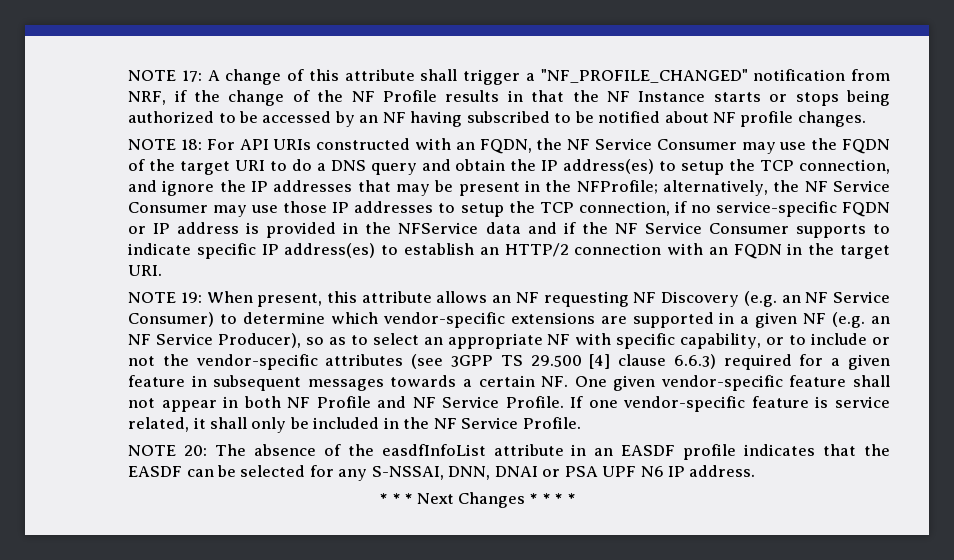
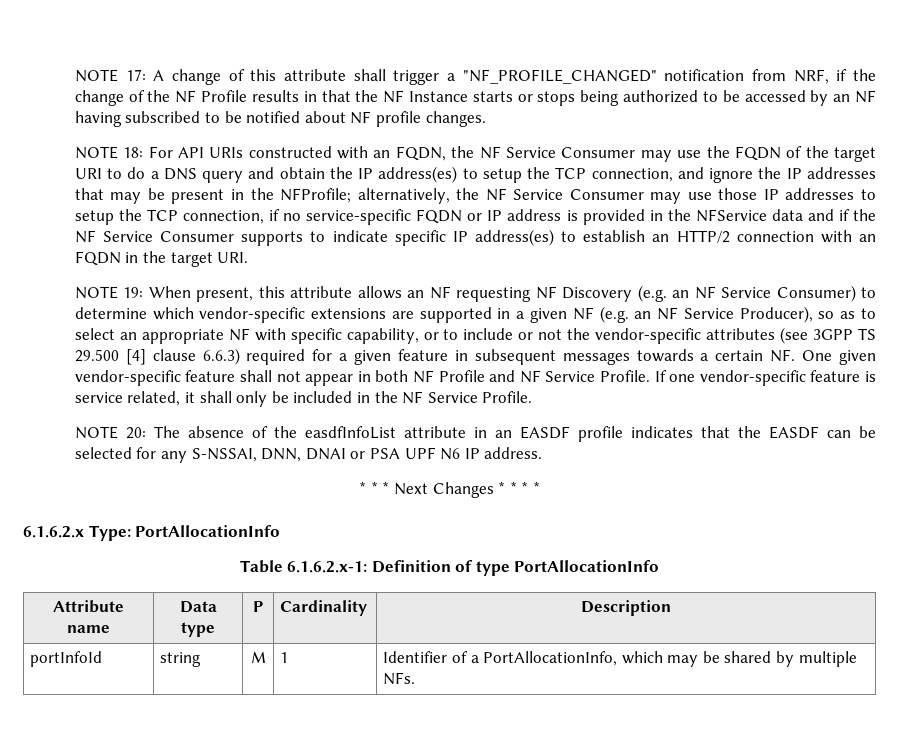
+ 6.1.6.2.x Type: PortAllocationInfo
+ Table 6.1.6.2.x-1: Definition of type PortAllocationInfo
+ Attribute name | Data type | P | Cardinality | Description
+ portInfoId | string | M | 1 | Identifier of a PortAllocationInfo, which may be shared by multiple NFs.

